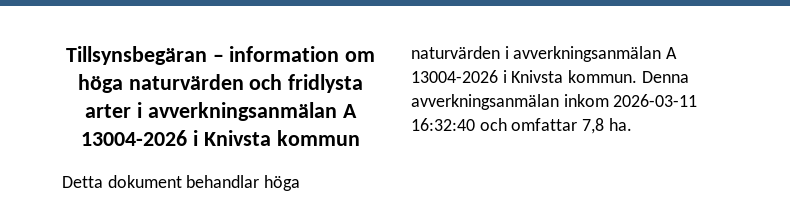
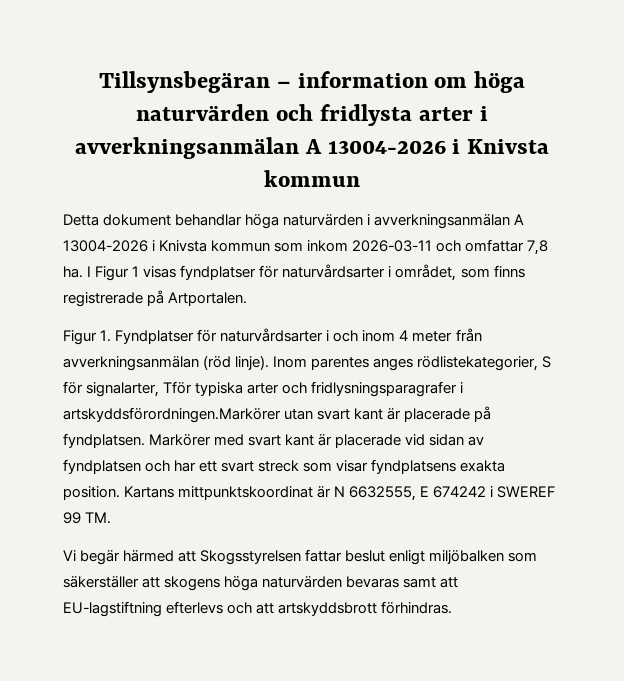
- Detta dokument behandlar höga naturvärden i avverkningsanmälan A 13004-2026 i Knivsta kommun. Denna avverkningsanmälan inkom 2026-03-11 16:32:40 och omfattar 7,8 ha.
+ Detta dokument behandlar höga naturvärden i avverkningsanmälan A 13004-2026 i Knivsta kommun som inkom 2026-03-11 och omfattar 7,8 ha.
+ I Figur 1 visas fyndplatser för naturvårdsarter i området, som finns registrerade på Artportalen.
+ Figur 1. Fyndplatser för naturvårdsarter i och inom 4 meter från avverkningsanmälan (röd linje). Inom parentes anges rödlistekategorier, S för signalarter, Tför typiska arter och fridlysningsparagrafer i artskyddsförordningen.Markörer utan svart kant är placerade på fyndplatsen. Markörer med svart kant är placerade vid sidan av fyndplatsen och har ett svart streck som visar fyndplatsens exakta position. Kartans mittpunktskoordinat är N 6632555, E 674242 i SWEREF 99 TM.
+ Vi begär härmed att Skogsstyrelsen fattar beslut enligt miljöbalken som säkerställer att skogens höga naturvärden bevaras samt att EU-lagstiftning efterlevs och att artskyddsbrott förhindras.

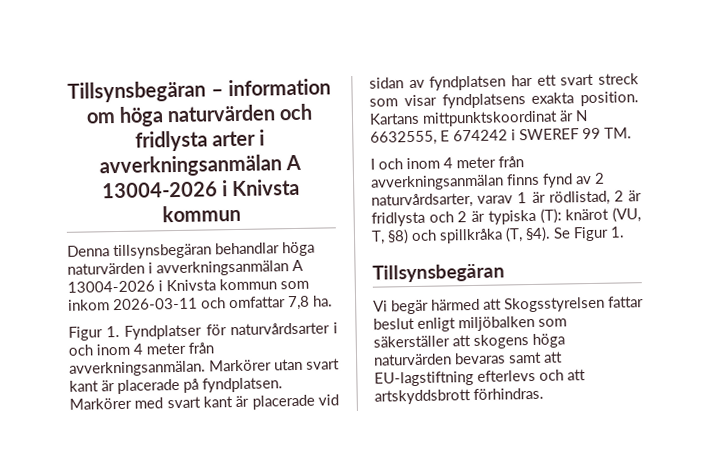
- Detta dokument behandlar höga naturvärden i avverkningsanmälan A 13004-2026 i Knivsta kommun som inkom 2026-03-11 och omfattar 7,8 ha. I Figur 1 visas fyndplatser för naturvårdsarter i området, som finns registrerade på Artportalen.
+ Denna tillsynsbegäran behandlar höga naturvärden i avverkningsanmälan A 13004-2026 i Knivsta kommun som inkom 2026-03-11 och omfattar 7,8 ha.
- Figur 1. Fyndplatser för naturvårdsarter i och inom 4 meter från avverkningsanmälan (röd linje). Inom parentes anges rödlistekategorier, S för signalarter, Tför typiska arter och fridlysningsparagrafer i artskyddsförordningen.Markörer utan svart kant är placerade på fyndplatsen.
+ Figur 1. Fyndplatser för naturvårdsarter i och inom 4 meter från avverkningsanmälan. Markörer utan svart kant är placerade på fyndplatsen.
- Markörer med svart kant är placerade vid sidan av fyndplatsen och har ett svart streck som visar fyndplatsens exakta position.
+ Markörer med svart kant är placerade vid sidan av fyndplatsen har ett svart streck som visar fyndplatsens exakta position.
+ I och inom 4 meter från avverkningsanmälan finns fynd av 2 naturvårdsarter, varav 1 är rödlistad, 2 är fridlysta och 2 är typiska (T): knärot (VU, T, §8) och spillkråka (T, §4). Se Figur 1.
+ Tillsynsbegäran

